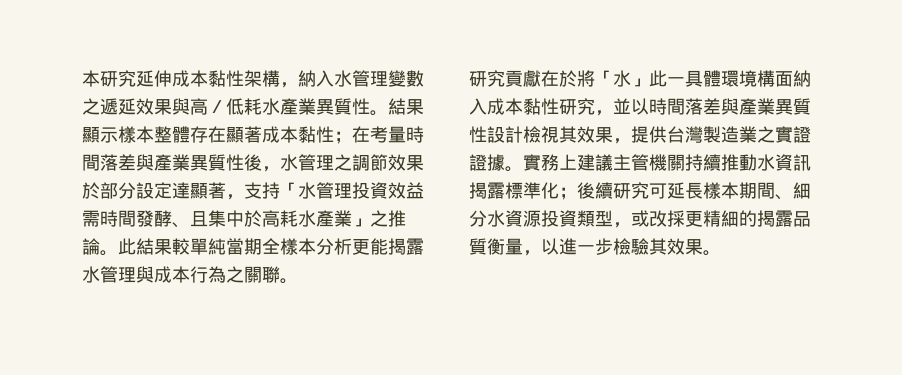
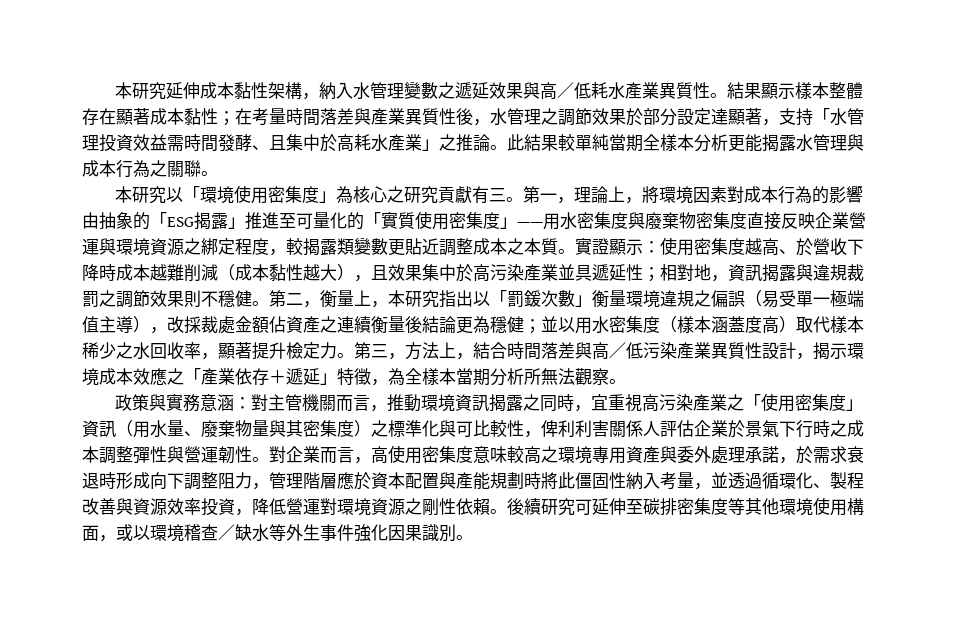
- 研究貢獻在於將「水」此一具體環境構面納入成本黏性研究，並以時間落差與產業異質性設計檢視其效果，提供台灣製造業之實證證據。實務上建議主管機關持續推動水資訊揭露標準化；後續研究可延長樣本期間、細分水資源投資類型，或改採更精細的揭露品質衡量，以進一步檢驗其效果。
+ 本研究以「環境使用密集度」為核心之研究貢獻有三。第一，理論上，將環境因素對成本行為的影響由抽象的「ESG揭露」推進至可量化的「實質使用密集度」——用水密集度與廢棄物密集度直接反映企業營運與環境資源之綁定程度，較揭露類變數更貼近調整成本之本質。實證顯示：使用密集度越高、於營收下降時成本越難削減（成本黏性越大），且效果集中於高污染產業並具遞延性；相對地，資訊揭露與違規裁罰之調節效果則不穩健。第二，衡量上，本研究指出以「罰鍰次數」衡量環境違規之偏誤（易受單一極端值主導），改採裁處金額佔資產之連續衡量後結論更為穩健；並以用水密集度（樣本涵蓋度高）取代樣本稀少之水回收率，顯著提升檢定力。第三，方法上，結合時間落差與高／低污染產業異質性設計，揭示環境成本效應之「產業依存＋遞延」特徵，為全樣本當期分析所無法觀察。
+ 政策與實務意涵：對主管機關而言，推動環境資訊揭露之同時，宜重視高污染產業之「使用密集度」資訊（用水量、廢棄物量與其密集度）之標準化與可比較性，俾利利害關係人評估企業於景氣下行時之成本調整彈性與營運韌性。對企業而言，高使用密集度意味較高之環境專用資產與委外處理承諾，於需求衰退時形成向下調整阻力，管理階層應於資本配置與產能規劃時將此僵固性納入考量，並透過循環化、製程改善與資源效率投資，降低營運對環境資源之剛性依賴。後續研究可延伸至碳排密集度等其他環境使用構面，或以環境稽查／缺水等外生事件強化因果識別。

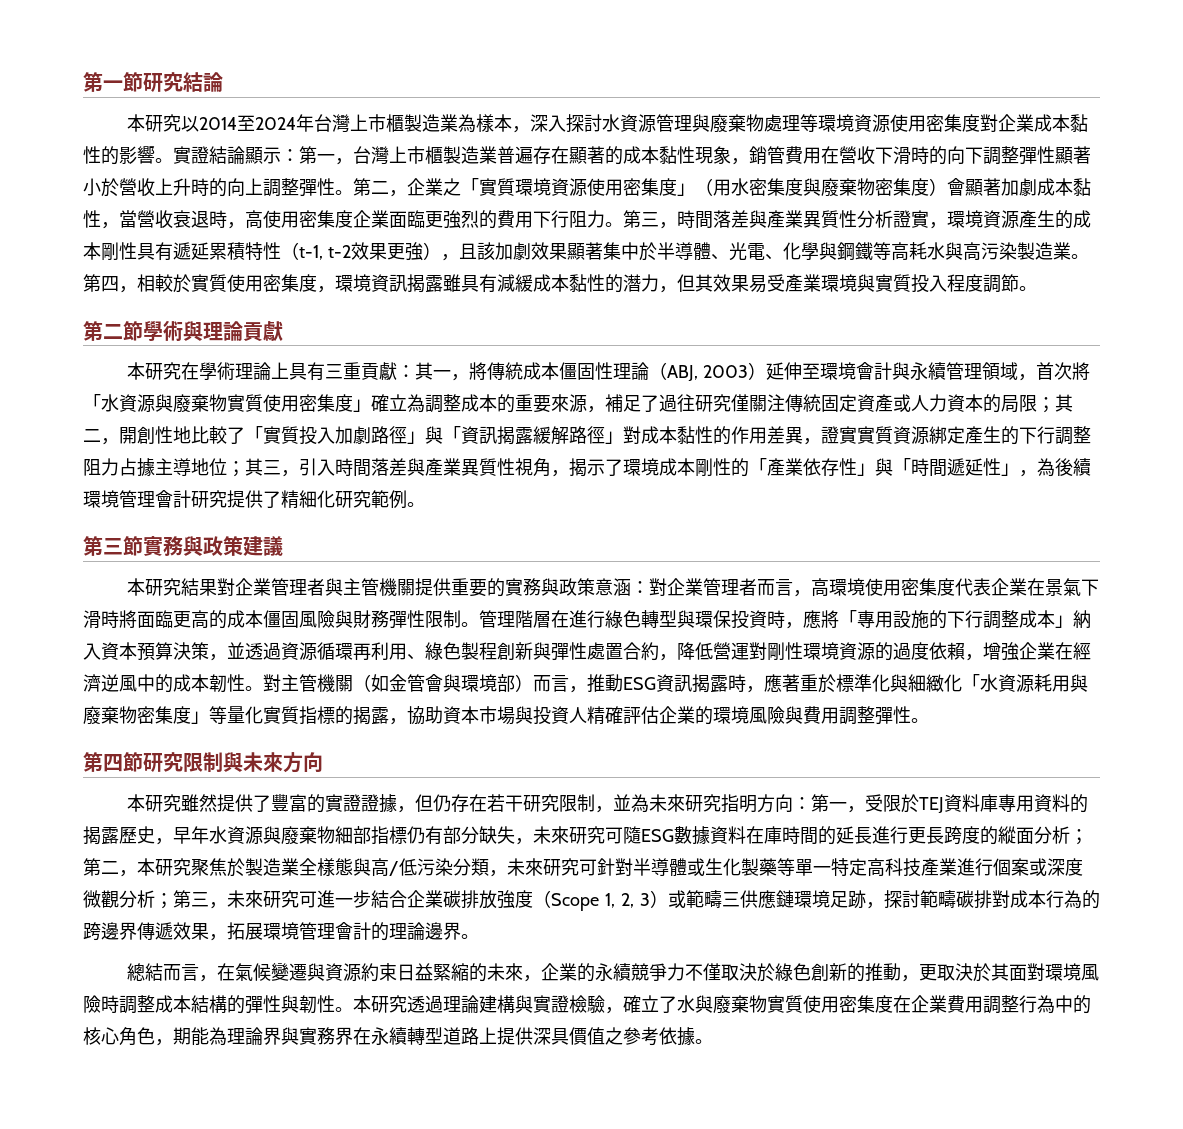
- 本研究延伸成本黏性架構，納入水管理變數之遞延效果與高／低耗水產業異質性。結果顯示樣本整體存在顯著成本黏性；在考量時間落差與產業異質性後，水管理之調節效果於部分設定達顯著，支持「水管理投資效益需時間發酵、且集中於高耗水產業」之推論。此結果較單純當期全樣本分析更能揭露水管理與成本行為之關聯。
- 本研究以「環境使用密集度」為核心之研究貢獻有三。第一，理論上，將環境因素對成本行為的影響由抽象的「ESG揭露」推進至可量化的「實質使用密集度」——用水密集度與廢棄物密集度直接反映企業營運與環境資源之綁定程度，較揭露類變數更貼近調整成本之本質。實證顯示：使用密集度越高、於營收下降時成本越難削減（成本黏性越大），且效果集中於高污染產業並具遞延性；相對地，資訊揭露與違規裁罰之調節效果則不穩健。第二，衡量上，本研究指出以「罰鍰次數」衡量環境違規之偏誤（易受單一極端值主導），改採裁處金額佔資產之連續衡量後結論更為穩健；並以用水密集度（樣本涵蓋度高）取代樣本稀少之水回收率，顯著提升檢定力。第三，方法上，結合時間落差與高／低污染產業異質性設計，揭示環境成本效應之「產業依存＋遞延」特徵，為全樣本當期分析所無法觀察。
- 政策與實務意涵：對主管機關而言，推動環境資訊揭露之同時，宜重視高污染產業之「使用密集度」資訊（用水量、廢棄物量與其密集度）之標準化與可比較性，俾利利害關係人評估企業於景氣下行時之成本調整彈性與營運韌性。對企業而言，高使用密集度意味較高之環境專用資產與委外處理承諾，於需求衰退時形成向下調整阻力，管理階層應於資本配置與產能規劃時將此僵固性納入考量，並透過循環化、製程改善與資源效率投資，降低營運對環境資源之剛性依賴。後續研究可延伸至碳排密集度等其他環境使用構面，或以環境稽查／缺水等外生事件強化因果識別。
+ 第一節研究結論
+ 本研究以2014至2024年台灣上市櫃製造業為樣本，深入探討水資源管理與廢棄物處理等環境資源使用密集度對企業成本黏性的影響。實證結論顯示：第一，台灣上市櫃製造業普遍存在顯著的成本黏性現象，銷管費用在營收下滑時的向下調整彈性顯著小於營收上升時的向上調整彈性。第二，企業之「實質環境資源使用密集度」（用水密集度與廢棄物密集度）會顯著加劇成本黏性，當營收衰退時，高使用密集度企業面臨更強烈的費用下行阻力。第三，時間落差與產業異質性分析證實，環境資源產生的成本剛性具有遞延累積特性（t-1, t-2效果更強），且該加劇效果顯著集中於半導體、光電、化學與鋼鐵等高耗水與高污染製造業。第四，相較於實質使用密集度，環境資訊揭露雖具有減緩成本黏性的潛力，但其效果易受產業環境與實質投入程度調節。
+ 第二節學術與理論貢獻
+ 本研究在學術理論上具有三重貢獻：其一，將傳統成本僵固性理論（ABJ, 2003）延伸至環境會計與永續管理領域，首次將「水資源與廢棄物實質使用密集度」確立為調整成本的重要來源，補足了過往研究僅關注傳統固定資產或人力資本的局限；其二，開創性地比較了「實質投入加劇路徑」與「資訊揭露緩解路徑」對成本黏性的作用差異，證實實質資源綁定產生的下行調整阻力占據主導地位；其三，引入時間落差與產業異質性視角，揭示了環境成本剛性的「產業依存性」與「時間遞延性」，為後續環境管理會計研究提供了精細化研究範例。
+ 第三節實務與政策建議
+ 本研究結果對企業管理者與主管機關提供重要的實務與政策意涵：對企業管理者而言，高環境使用密集度代表企業在景氣下滑時將面臨更高的成本僵固風險與財務彈性限制。管理階層在進行綠色轉型與環保投資時，應將「專用設施的下行調整成本」納入資本預算決策，並透過資源循環再利用、綠色製程創新與彈性處置合約，降低營運對剛性環境資源的過度依賴，增強企業在經濟逆風中的成本韌性。對主管機關（如金管會與環境部）而言，推動ESG資訊揭露時，應著重於標準化與細緻化「水資源耗用與廢棄物密集度」等量化實質指標的揭露，協助資本市場與投資人精確評估企業的環境風險與費用調整彈性。
+ 第四節研究限制與未來方向
+ 本研究雖然提供了豐富的實證證據，但仍存在若干研究限制，並為未來研究指明方向：第一，受限於TEJ資料庫專用資料的揭露歷史，早年水資源與廢棄物細部指標仍有部分缺失，未來研究可隨ESG數據資料在庫時間的延長進行更長跨度的縱面分析；第二，本研究聚焦於製造業全樣態與高/低污染分類，未來研究可針對半導體或生化製藥等單一特定高科技產業進行個案或深度微觀分析；第三，未來研究可進一步結合企業碳排放強度（Scope 1, 2, 3）或範疇三供應鏈環境足跡，探討範疇碳排對成本行為的跨邊界傳遞效果，拓展環境管理會計的理論邊界。
+ 總結而言，在氣候變遷與資源約束日益緊縮的未來，企業的永續競爭力不僅取決於綠色創新的推動，更取決於其面對環境風險時調整成本結構的彈性與韌性。本研究透過理論建構與實證檢驗，確立了水與廢棄物實質使用密集度在企業費用調整行為中的核心角色，期能為理論界與實務界在永續轉型道路上提供深具價值之參考依據。

